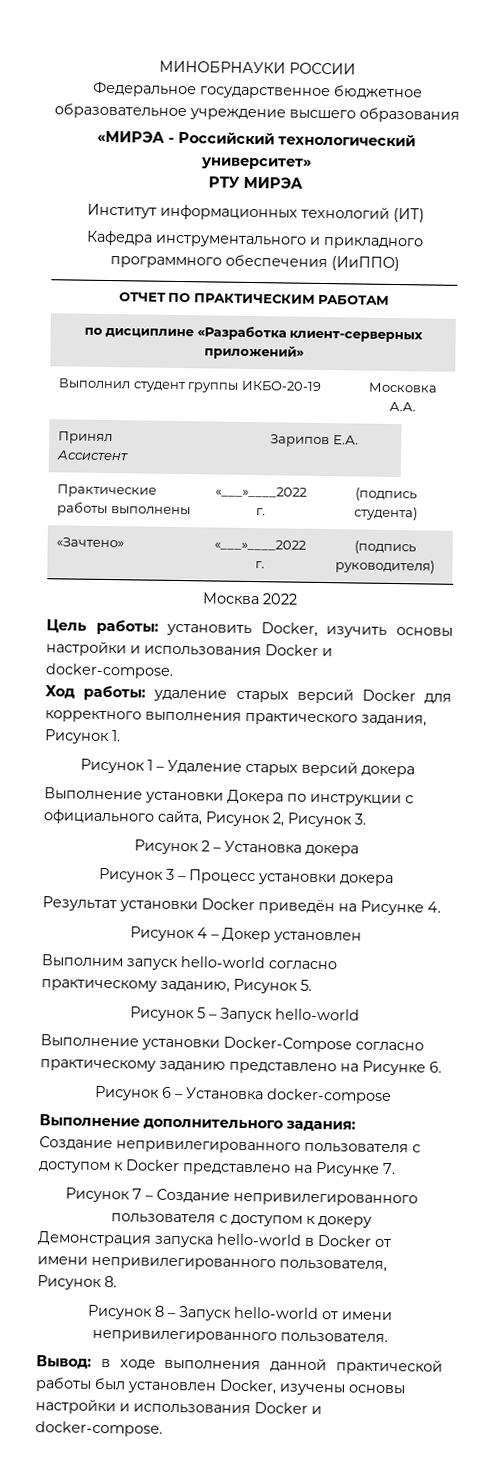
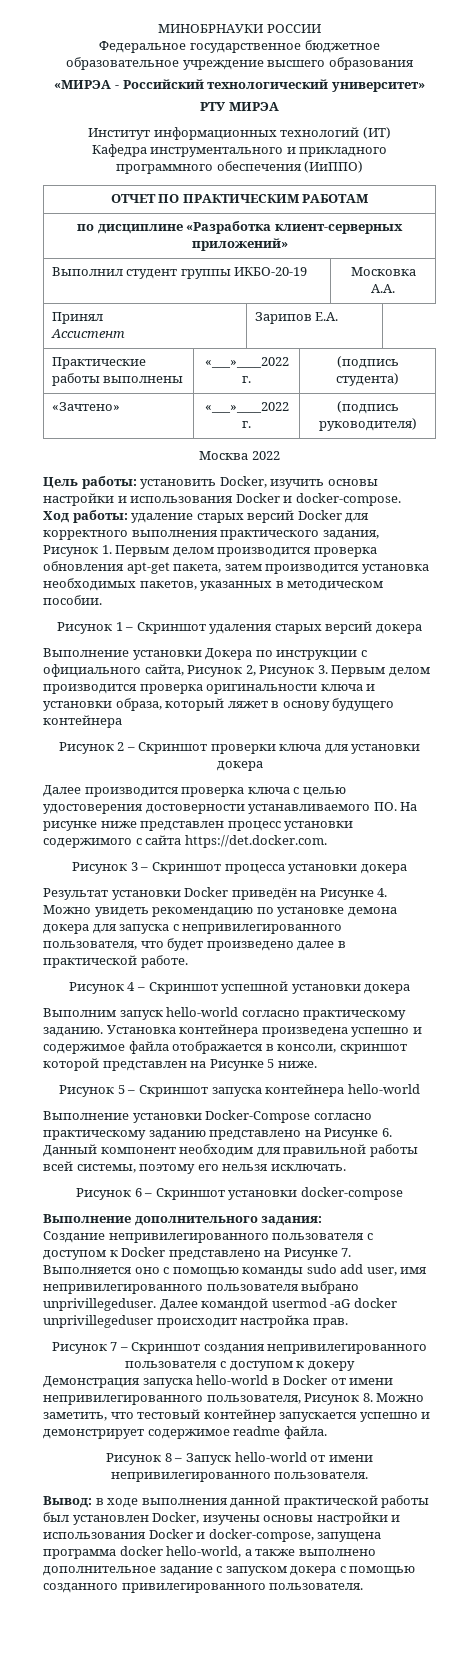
- Ход работы: удаление старых версий Docker для корректного выполнения практического задания, Рисунок 1.
+ Ход работы: удаление старых версий Docker для корректного выполнения практического задания, Рисунок 1. Первым делом производится проверка обновления apt-get пакета, затем производится установка необходимых пакетов, указанных в методическом пособии.
- Рисунок 1 – Удаление старых версий докера
+ Рисунок 1 – Скриншот удаления старых версий докера
- Выполнение установки Докера по инструкции с официального сайта, Рисунок 2, Рисунок 3.
- Рисунок 2 – Установка докера
+ Выполнение установки Докера по инструкции с официального сайта, Рисунок 2, Рисунок 3. Первым делом производится проверка оригинальности ключа и установки образа, который ляжет в основу будущего контейнера
+ Рисунок 2 – Скриншот проверки ключа для установки докера
+ Далее производится проверка ключа с целью удостоверения достоверности устанавливаемого ПО. На рисунке ниже представлен процесс установки содержимого с сайта https://det.docker.com.
- Рисунок 3 – Процесс установки докера
+ Рисунок 3 – Скриншот процесса установки докера
- Результат установки Docker приведён на Рисунке 4.
+ Результат установки Docker приведён на Рисунке 4. Можно увидеть рекомендацию по установке демона докера для запуска с непривилегированного пользователя, что будет произведено далее в практической работе.
- Рисунок 4 – Докер установлен
+ Рисунок 4 – Скриншот успешной установки докера
- Выполним запуск hello-world согласно практическому заданию, Рисунок 5.
+ Выполним запуск hello-world согласно практическому заданию. Установка контейнера произведена успешно и содержимое файла отображается в консоли, скриншот которой представлен на Рисунке 5 ниже.
- Рисунок 5 – Запуск hello-world
+ Рисунок 5 – Скриншот запуска контейнера hello-world
- Выполнение установки Docker-Compose согласно практическому заданию представлено на Рисунке 6.
+ Выполнение установки Docker-Compose согласно практическому заданию представлено на Рисунке 6. Данный компонент необходим для правильной работы всей системы, поэтому его нельзя исключать.
- Рисунок 6 – Установка docker-compose
+ Рисунок 6 – Скриншот установки docker-compose
- Создание непривилегированного пользователя с доступом к Docker представлено на Рисунке 7.
+ Создание непривилегированного пользователя с доступом к Docker представлено на Рисунке 7. Выполняется оно с помощью команды sudo add user, имя непривилегированного пользователя выбрано unprivillegeduser. Далее командой usermod -aG docker unprivillegeduser происходит настройка прав.
- Рисунок 7 – Создание непривилегированного пользователя с доступом к докеру
+ Рисунок 7 – Скриншот создания непривилегированного пользователя с доступом к докеру
- Демонстрация запуска hello-world в Docker от имени непривилегированного пользователя, Рисунок 8.
+ Демонстрация запуска hello-world в Docker от имени непривилегированного пользователя, Рисунок 8. Можно заметить, что тестовый контейнер запускается успешно и демонстрирует содержимое readme файла.
- Вывод: в ходе выполнения данной практической работы был установлен Docker, изучены основы настройки и использования Docker и docker-compose.
+ Вывод: в ходе выполнения данной практической работы был установлен Docker, изучены основы настройки и использования Docker и docker-compose, запущена программа docker hello-world, а также выполнено дополнительное задание с запуском докера с помощью созданного привилегированного пользователя.

